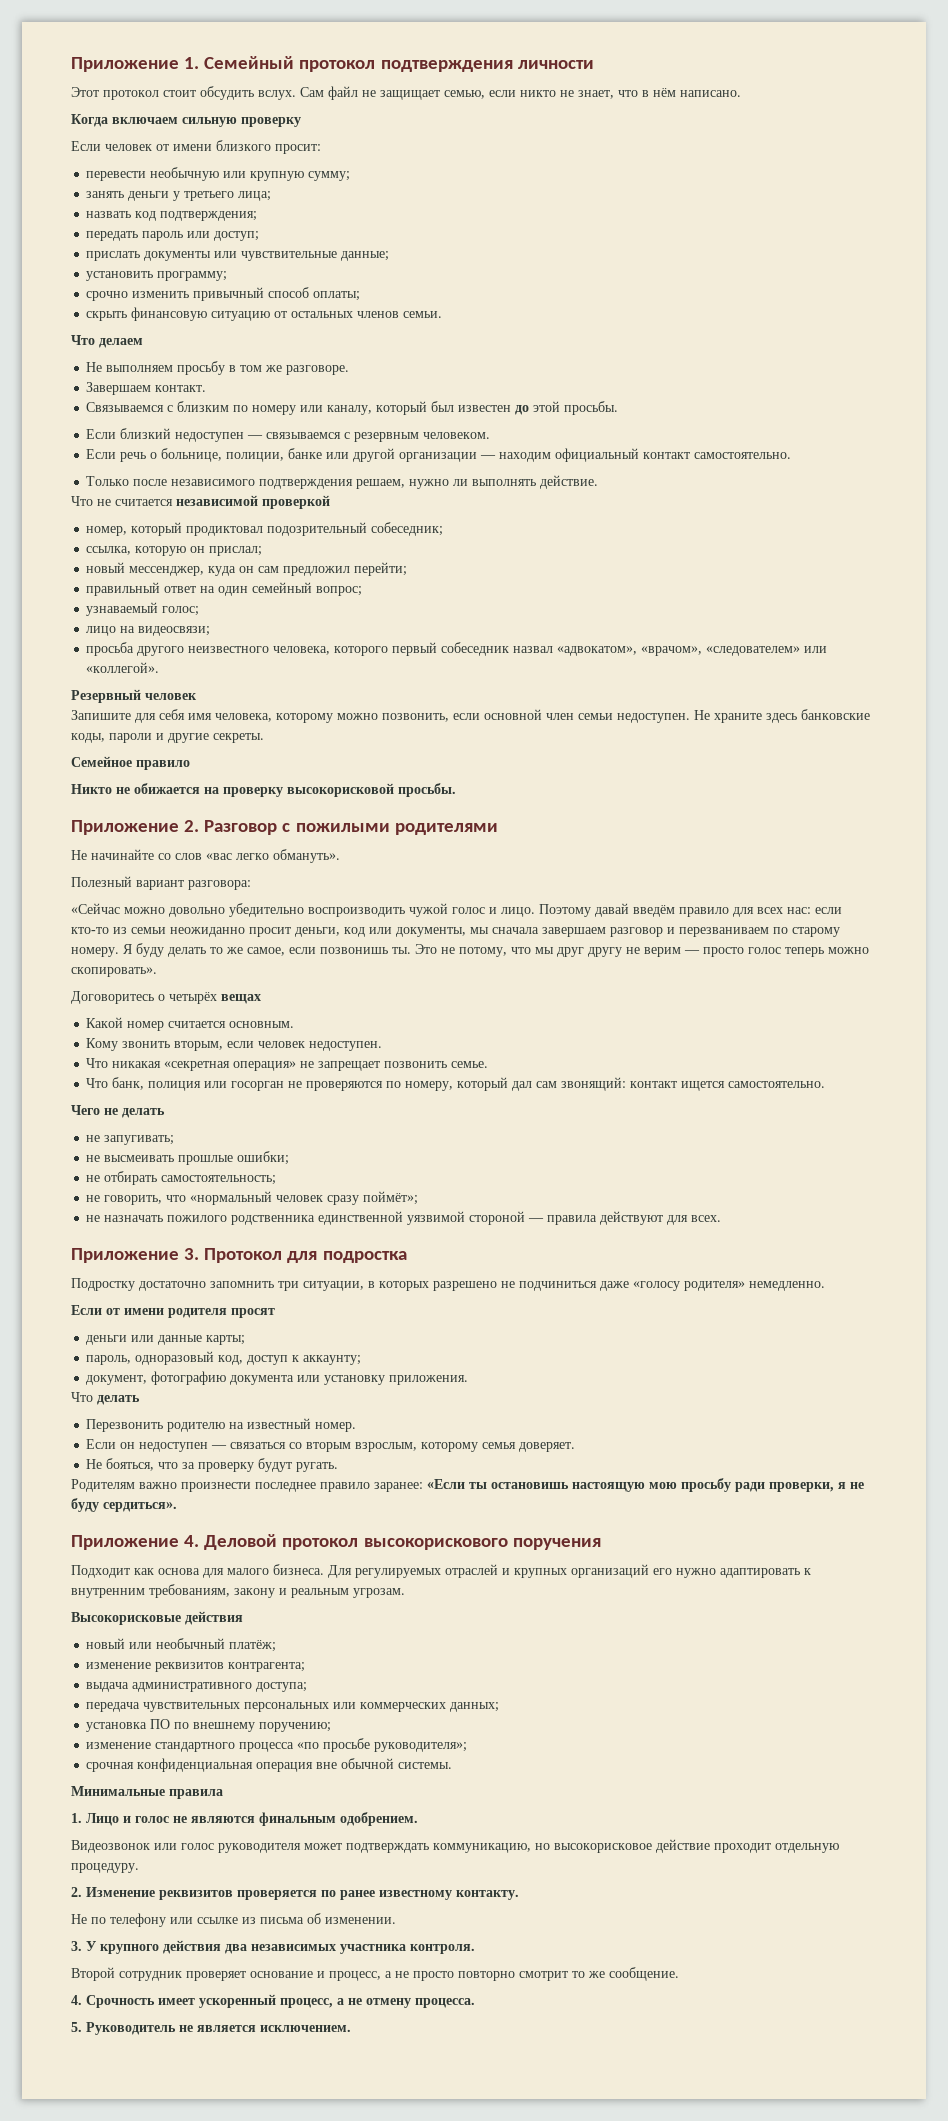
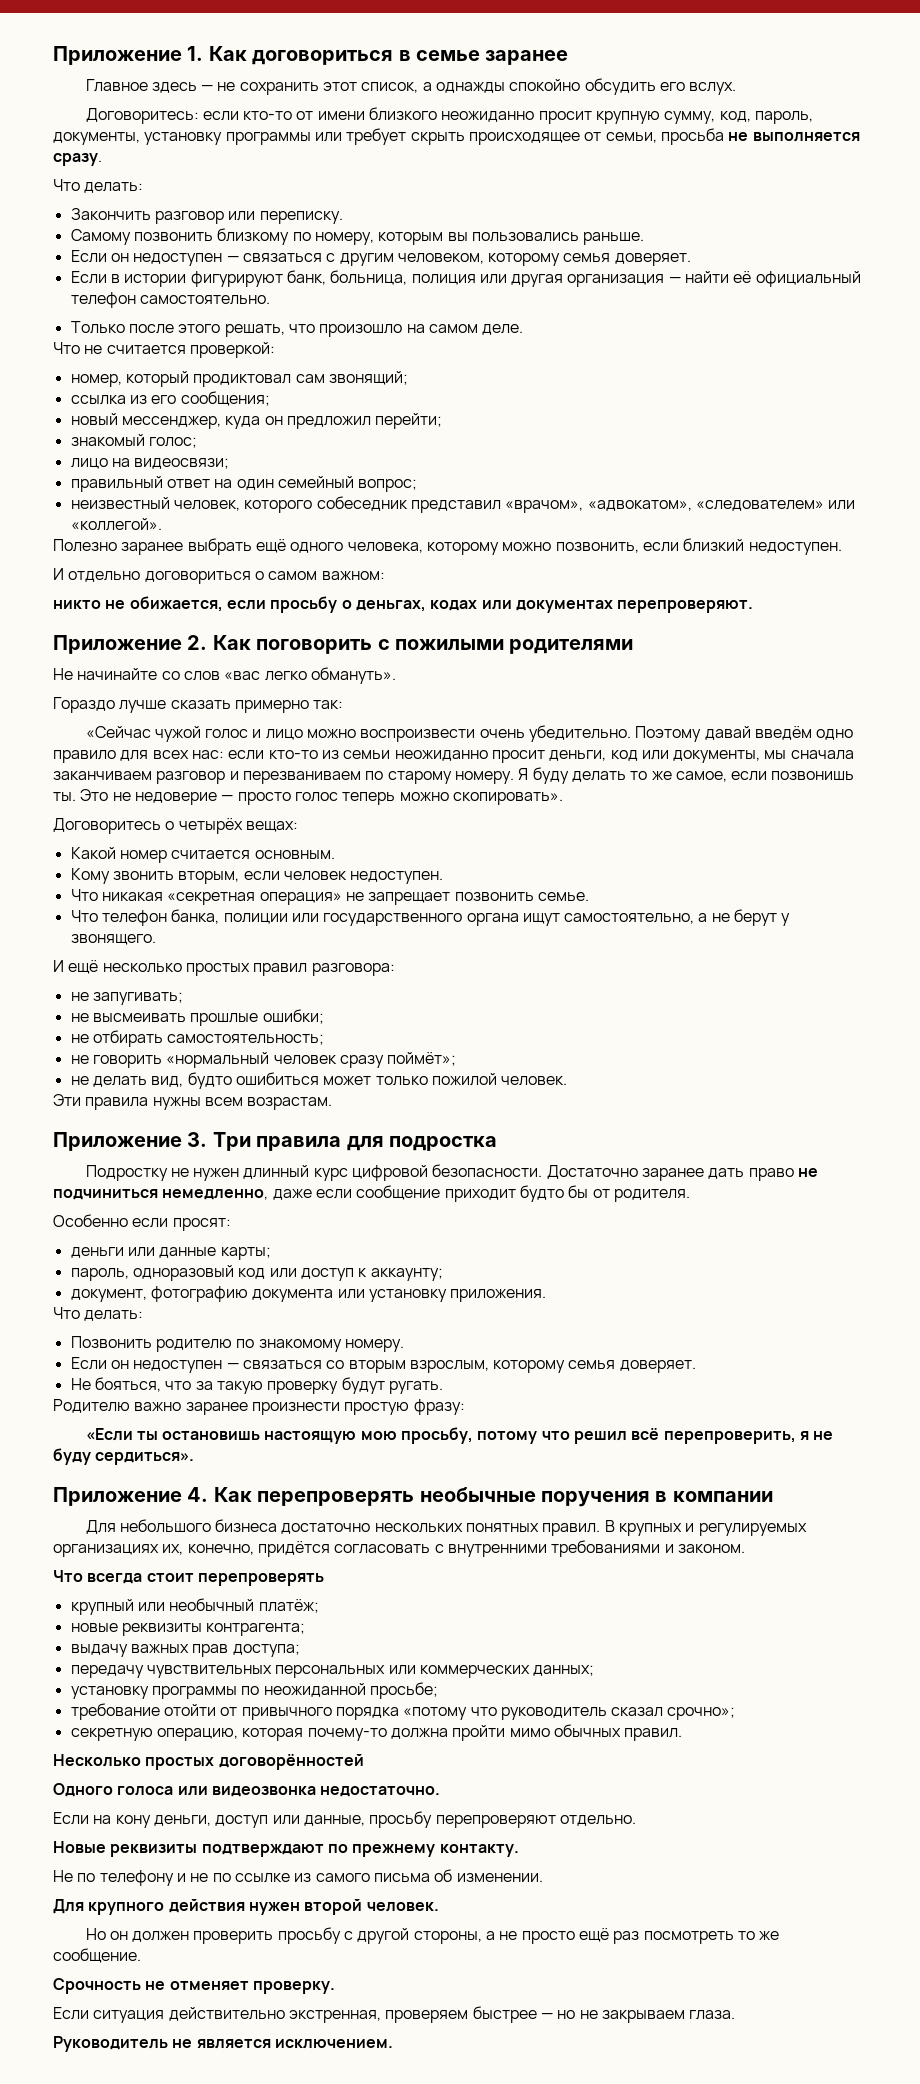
- Приложение 1. Семейный протокол подтверждения личности
- Этот протокол стоит обсудить вслух. Сам файл не защищает семью, если никто не знает, что в нём написано.
- Когда включаем сильную проверку
- Если человек от имени близкого просит:
- перевести необычную или крупную сумму;
- занять деньги у третьего лица;
- назвать код подтверждения;
- передать пароль или доступ;
- прислать документы или чувствительные данные;
- установить программу;
- срочно изменить привычный способ оплаты;
- скрыть финансовую ситуацию от остальных членов семьи.
- Что делаем
- Не выполняем просьбу в том же разговоре.
- Завершаем контакт.
- Связываемся с близким по номеру или каналу, который был известен до этой просьбы.
- Если близкий недоступен — связываемся с резервным человеком.
- Если речь о больнице, полиции, банке или другой организации — находим официальный контакт самостоятельно.
- Только после независимого подтверждения решаем, нужно ли выполнять действие.
+ Приложение 1. Как договориться в семье заранее
+ Главное здесь — не сохранить этот список, а однажды спокойно обсудить его вслух.
+ Договоритесь: если кто-то от имени близкого неожиданно просит крупную сумму, код, пароль, документы, установку программы или требует скрыть происходящее от семьи, просьба не выполняется сразу.
+ Что делать:
+ Закончить разговор или переписку.
+ Самому позвонить близкому по номеру, которым вы пользовались раньше.
+ Если он недоступен — связаться с другим человеком, которому семья доверяет.
+ Если в истории фигурируют банк, больница, полиция или другая организация — найти её официальный телефон самостоятельно.
+ Только после этого решать, что произошло на самом деле.
- Что не считается независимой проверкой
+ Что не считается проверкой:
- номер, который продиктовал подозрительный собеседник;
- ссылка, которую он прислал;
+ номер, который продиктовал сам звонящий;
+ ссылка из его сообщения;
- новый мессенджер, куда он сам предложил перейти;
+ новый мессенджер, куда он предложил перейти;
+ знакомый голос;
+ лицо на видеосвязи;
- узнаваемый голос;
- лицо на видеосвязи;
- просьба другого неизвестного человека, которого первый собеседник назвал «адвокатом», «врачом», «следователем» или «коллегой».
- Резервный человек
- Запишите для себя имя человека, которому можно позвонить, если основной член семьи недоступен. Не храните здесь банковские коды, пароли и другие секреты.
- Семейное правило
- Никто не обижается на проверку высокорисковой просьбы.
+ неизвестный человек, которого собеседник представил «врачом», «адвокатом», «следователем» или «коллегой».
+ Полезно заранее выбрать ещё одного человека, которому можно позвонить, если близкий недоступен.
+ И отдельно договориться о самом важном:
+ никто не обижается, если просьбу о деньгах, кодах или документах перепроверяют.
- Приложение 2. Разговор с пожилыми родителями
+ Приложение 2. Как поговорить с пожилыми родителями
- Полезный вариант разговора:
- «Сейчас можно довольно убедительно воспроизводить чужой голос и лицо.
+ Гораздо лучше сказать примерно так:
+ «Сейчас чужой голос и лицо можно воспроизвести очень убедительно.
- Поэтому давай введём правило для всех нас: если кто-то из семьи неожиданно просит деньги, код или документы, мы сначала завершаем разговор и перезваниваем по старому номеру.
+ Поэтому давай введём одно правило для всех нас: если кто-то из семьи неожиданно просит деньги, код или документы, мы сначала заканчиваем разговор и перезваниваем по старому номеру.
- Это не потому, что мы друг другу не верим — просто голос теперь можно скопировать».
+ Это не недоверие — просто голос теперь можно скопировать».
- Договоритесь о четырёх вещах
+ Договоритесь о четырёх вещах:
- Что банк, полиция или госорган не проверяются по номеру, который дал сам звонящий: контакт ищется самостоятельно.
- Чего не делать
+ Что телефон банка, полиции или государственного органа ищут самостоятельно, а не берут у звонящего.
+ И ещё несколько простых правил разговора:
- не говорить, что «нормальный человек сразу поймёт»;
+ не говорить «нормальный человек сразу поймёт»;
- не назначать пожилого родственника единственной уязвимой стороной — правила действуют для всех.
+ не делать вид, будто ошибиться может только пожилой человек.
+ Эти правила нужны всем возрастам.
- Приложение 3. Протокол для подростка
+ Приложение 3. Три правила для подростка
- Подростку достаточно запомнить три ситуации, в которых разрешено не подчиниться даже «голосу родителя» немедленно.
- Если от имени родителя просят
+ Подростку не нужен длинный курс цифровой безопасности. Достаточно заранее дать право не подчиниться немедленно, даже если сообщение приходит будто бы от родителя.
+ Особенно если просят:
- пароль, одноразовый код, доступ к аккаунту;
+ пароль, одноразовый код или доступ к аккаунту;
  документ, фотографию документа или установку приложения.
- Что делать
- Перезвонить родителю на известный номер.
+ Что делать:
+ Позвонить родителю по знакомому номеру.
- Не бояться, что за проверку будут ругать.
+ Не бояться, что за такую проверку будут ругать.
- Родителям важно произнести последнее правило заранее: «Если ты остановишь настоящую мою просьбу ради проверки, я не буду сердиться».
+ Родителю важно заранее произнести простую фразу:
+ «Если ты остановишь настоящую мою просьбу, потому что решил всё перепроверить, я не буду сердиться».
- Приложение 4. Деловой протокол высокорискового поручения
- Подходит как основа для малого бизнеса. Для регулируемых отраслей и крупных организаций его нужно адаптировать к внутренним требованиям, закону и реальным угрозам.
- Высокорисковые действия
- новый или необычный платёж;
+ Приложение 4. Как перепроверять необычные поручения в компании
+ Для небольшого бизнеса достаточно нескольких понятных правил. В крупных и регулируемых организациях их, конечно, придётся согласовать с внутренними требованиями и законом.
+ Что всегда стоит перепроверять
+ крупный или необычный платёж;
- изменение реквизитов контрагента;
+ новые реквизиты контрагента;
- выдача административного доступа;
+ выдачу важных прав доступа;
- передача чувствительных персональных или коммерческих данных;
+ передачу чувствительных персональных или коммерческих данных;
- установка ПО по внешнему поручению;
- изменение стандартного процесса «по просьбе руководителя»;
- срочная конфиденциальная операция вне обычной системы.
- Минимальные правила
- 1. Лицо и голос не являются финальным одобрением.
- Видеозвонок или голос руководителя может подтверждать коммуникацию, но высокорисковое действие проходит отдельную процедуру.
- 2. Изменение реквизитов проверяется по ранее известному контакту.
+ установку программы по неожиданной просьбе;
+ требование отойти от привычного порядка «потому что руководитель сказал срочно»;
+ секретную операцию, которая почему-то должна пройти мимо обычных правил.
+ Несколько простых договорённостей
+ Одного голоса или видеозвонка недостаточно.
+ Если на кону деньги, доступ или данные, просьбу перепроверяют отдельно.
+ Новые реквизиты подтверждают по прежнему контакту.
- Не по телефону или ссылке из письма об изменении.
+ Не по телефону и не по ссылке из самого письма об изменении.
- 3. У крупного действия два независимых участника контроля.
- Второй сотрудник проверяет основание и процесс, а не просто повторно смотрит то же сообщение.
- 4. Срочность имеет ускоренный процесс, а не отмену процесса.
- 5. Руководитель не является исключением.
+ Для крупного действия нужен второй человек.
+ Но он должен проверить просьбу с другой стороны, а не просто ещё раз посмотреть то же сообщение.
+ Срочность не отменяет проверку.
+ Если ситуация действительно экстренная, проверяем быстрее — но не закрываем глаза.
+ Руководитель не является исключением.

